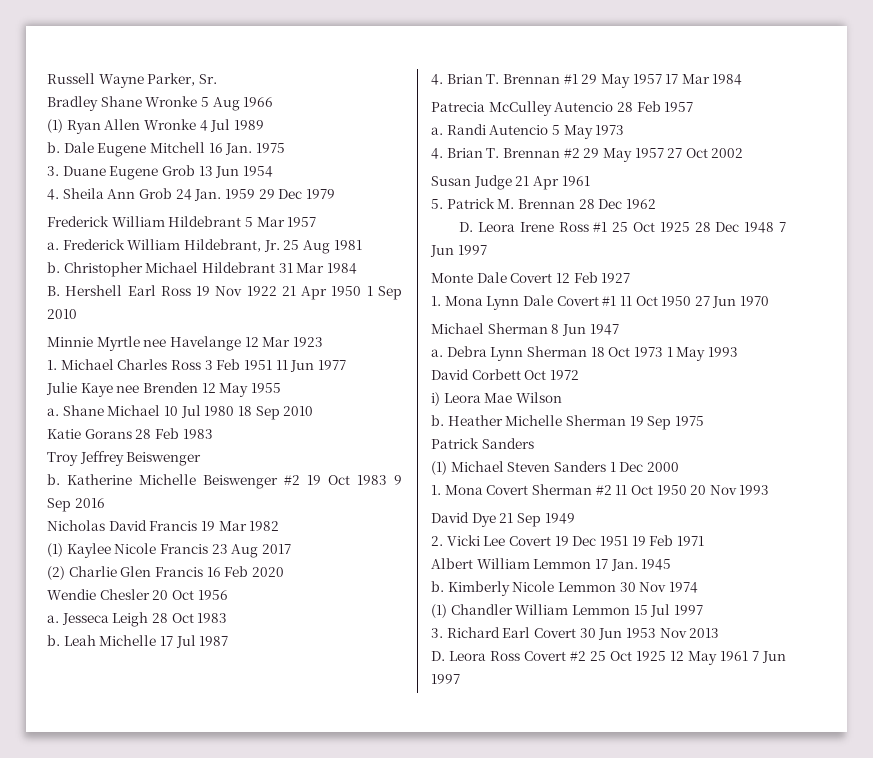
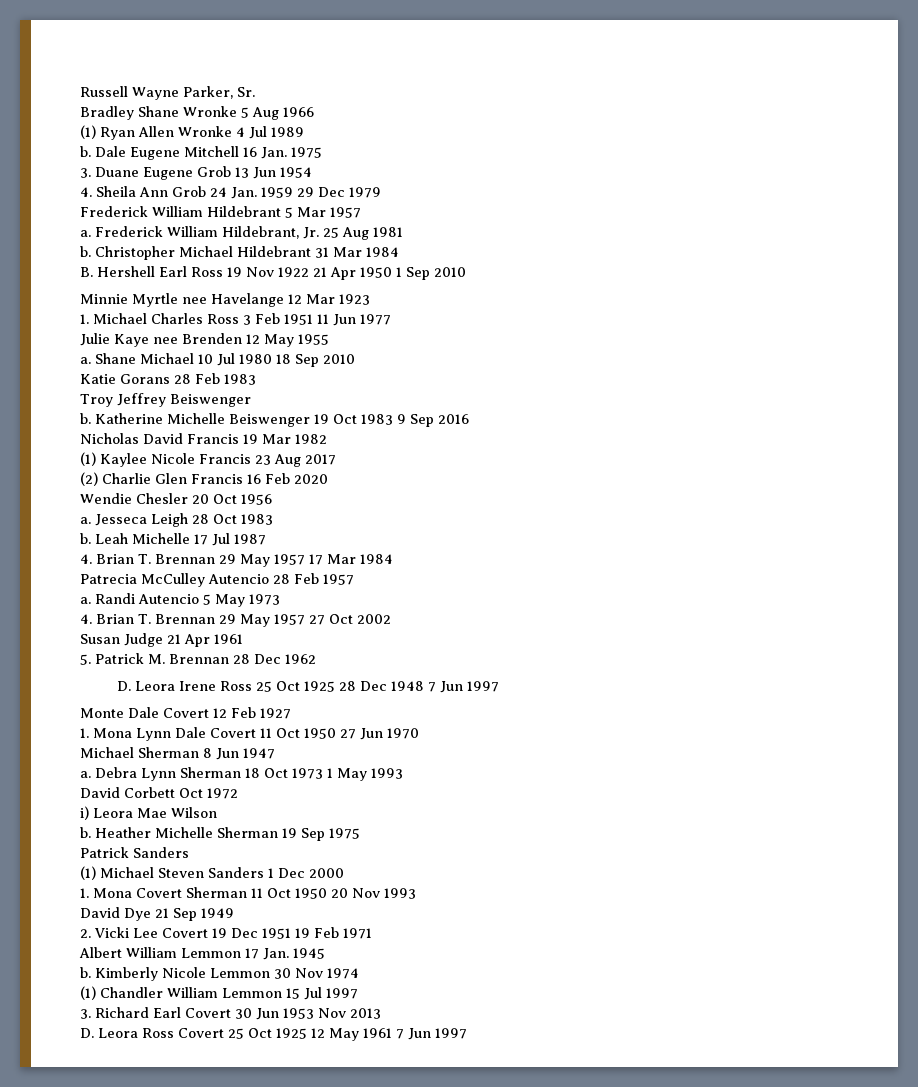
- Katherine Michelle Beiswenger #2 19 Oct 1983 9 Sep 2016
+ Katherine Michelle Beiswenger 19 Oct 1983 9 Sep 2016
- 4. Brian T. Brennan #1 29 May 1957 17 Mar 1984
+ 4. Brian T. Brennan 29 May 1957 17 Mar 1984
- 4. Brian T. Brennan #2 29 May 1957 27 Oct 2002
+ 4. Brian T. Brennan 29 May 1957 27 Oct 2002
- D. Leora Irene Ross #1 25 Oct 1925 28 Dec 1948 7 Jun 1997
+ D. Leora Irene Ross 25 Oct 1925 28 Dec 1948 7 Jun 1997
- 1. Mona Lynn Dale Covert #1 11 Oct 1950 27 Jun 1970
+ 1. Mona Lynn Dale Covert 11 Oct 1950 27 Jun 1970
- 1. Mona Covert Sherman #2 11 Oct 1950 20 Nov 1993
+ 1. Mona Covert Sherman 11 Oct 1950 20 Nov 1993
- D. Leora Ross Covert #2 25 Oct 1925 12 May 1961 7 Jun 1997
+ D. Leora Ross Covert 25 Oct 1925 12 May 1961 7 Jun 1997

